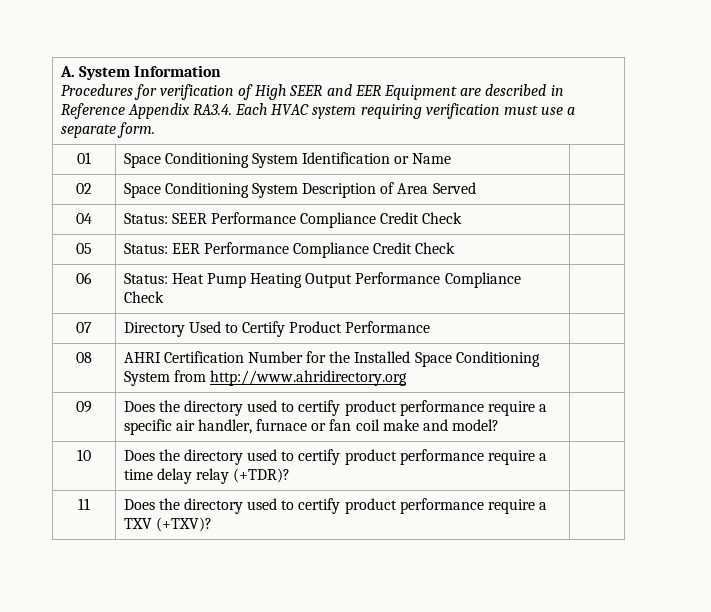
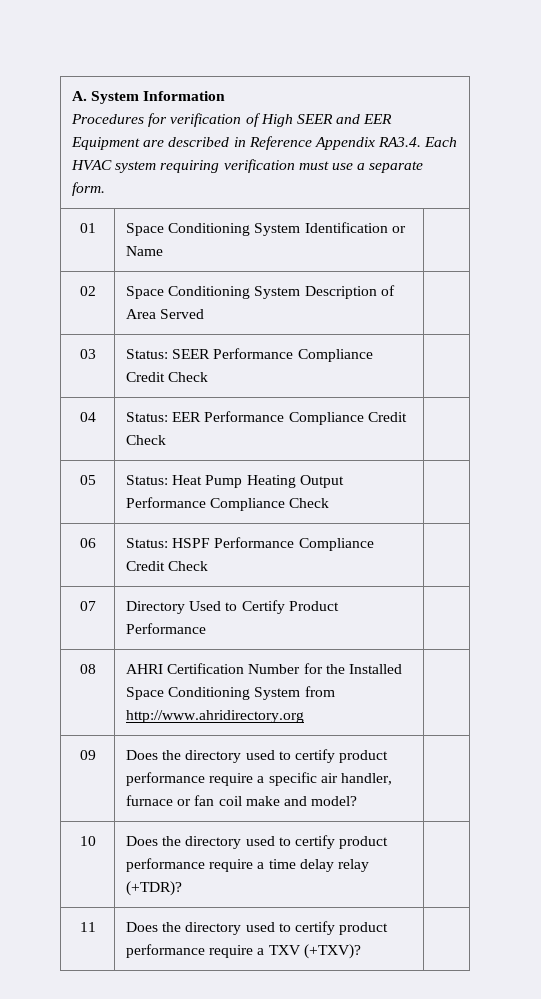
- 04 | Status: SEER Performance Compliance Credit Check |
+ 03 | Status: SEER Performance Compliance Credit Check |
- 05 | Status: EER Performance Compliance Credit Check |
+ 04 | Status: EER Performance Compliance Credit Check |
- 06 | Status: Heat Pump Heating Output Performance Compliance Check |
+ 05 | Status: Heat Pump Heating Output Performance Compliance Check |
+ 06 | Status: HSPF Performance Compliance Credit Check |

